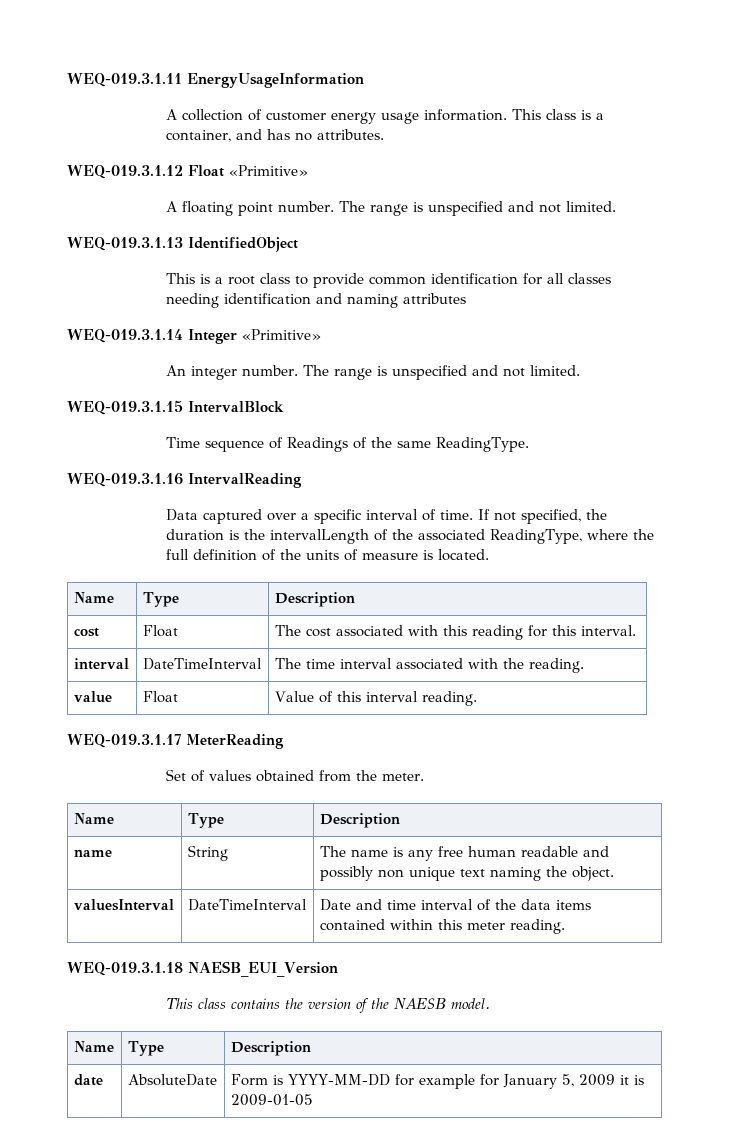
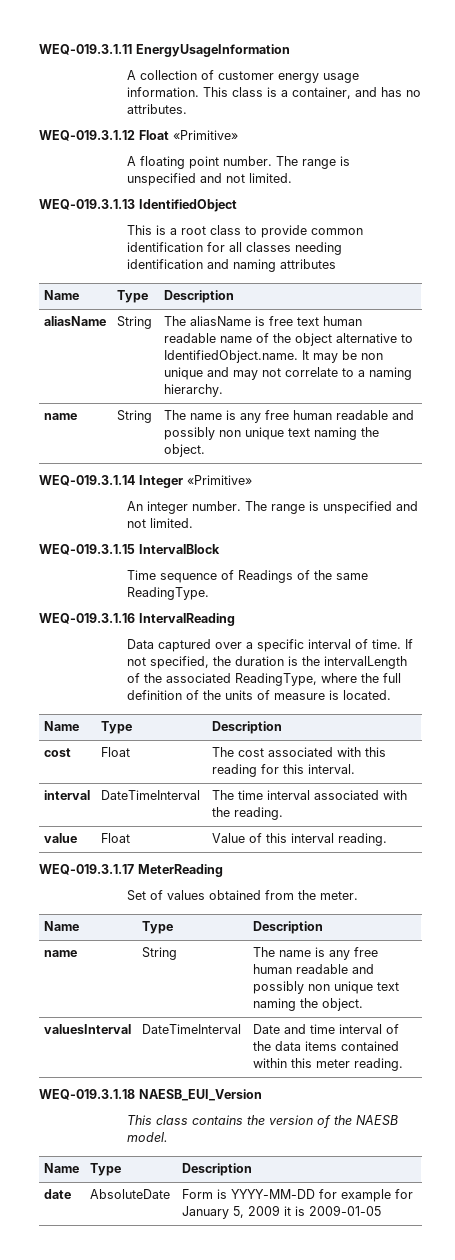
  This is a root class to provide common identification for all classes needing identification and naming attributes
+ Name | Type | Description
+ aliasName | String | The aliasName is free text human readable name of the object alternative to IdentifiedObject.name. It may be non unique and may not correlate to a naming hierarchy.
+ name | String | The name is any free human readable and possibly non unique text naming the object.

